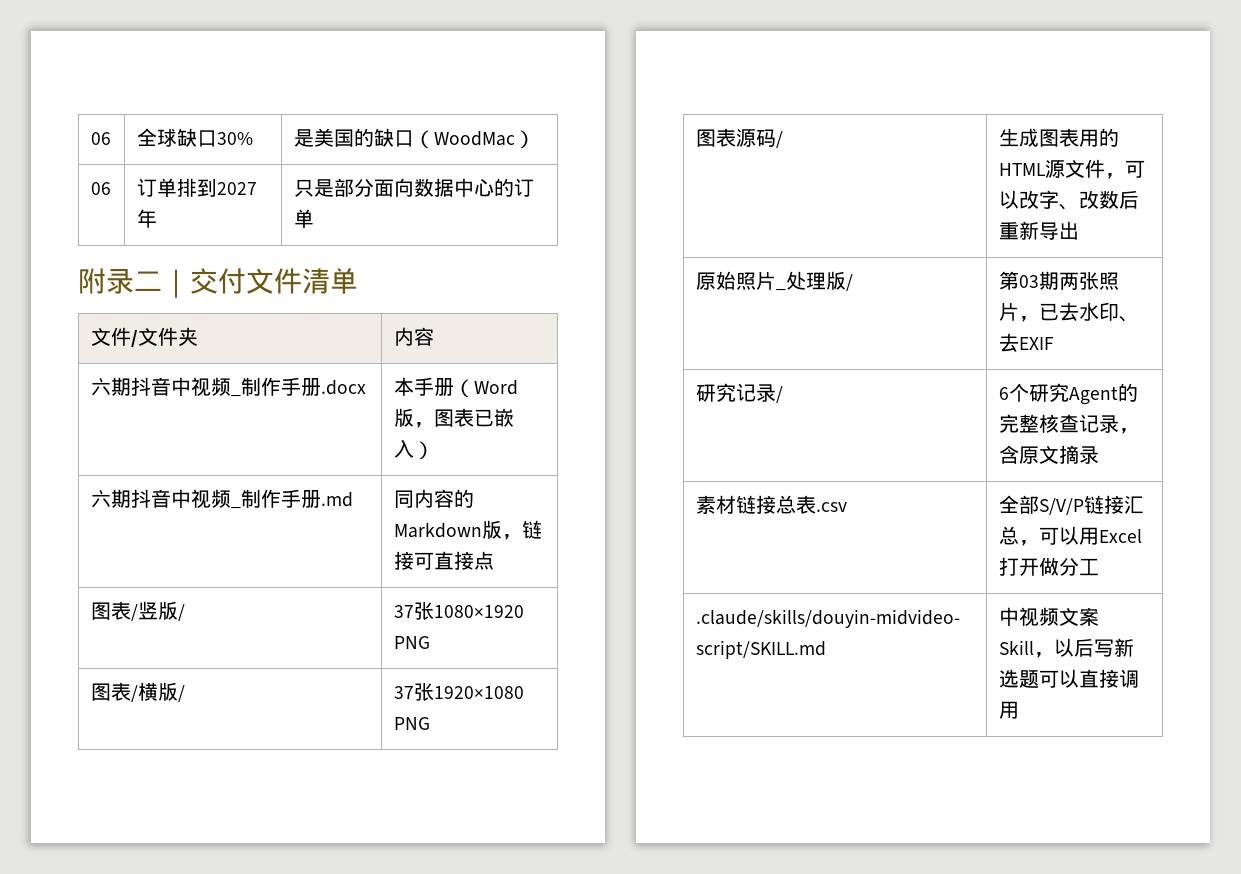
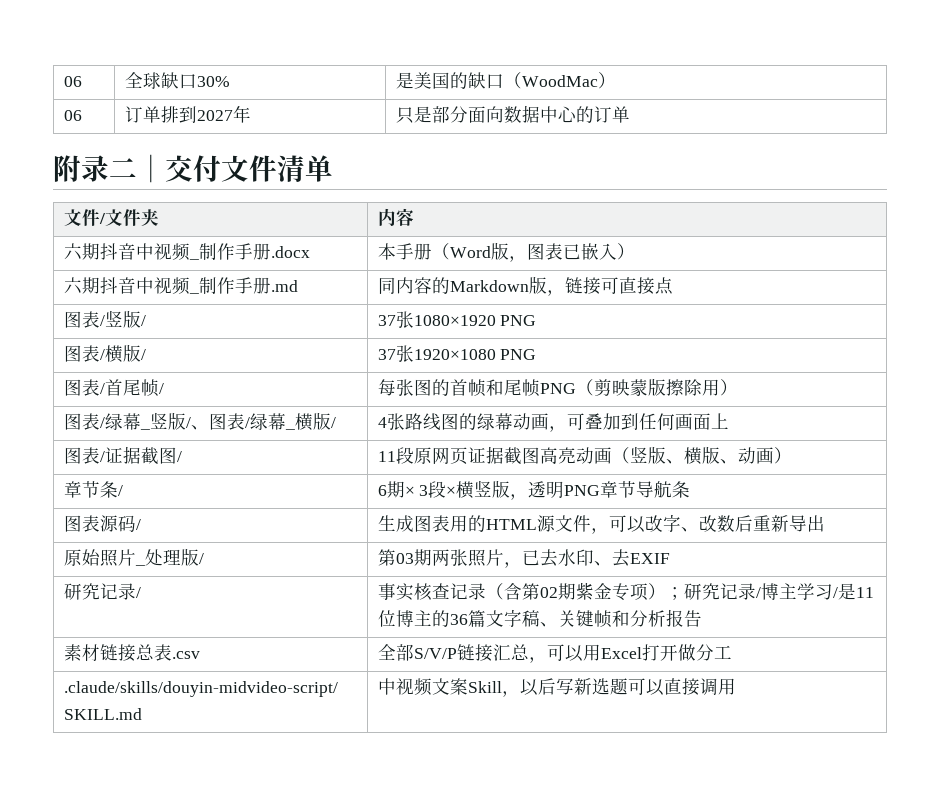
+ 图表/首尾帧/ | 每张图的首帧和尾帧PNG（剪映蒙版擦除用）
+ 图表/绿幕_竖版/、图表/绿幕_横版/ | 4张路线图的绿幕动画，可叠加到任何画面上
+ 图表/证据截图/ | 11段原网页证据截图高亮动画（竖版、横版、动画）
+ 章节条/ | 6期× 3段×横竖版，透明PNG章节导航条
- 研究记录/ | 6个研究Agent的完整核查记录，含原文摘录
+ 研究记录/ | 事实核查记录（含第02期紫金专项）；研究记录/博主学习/是11位博主的36篇文字稿、关键帧和分析报告

